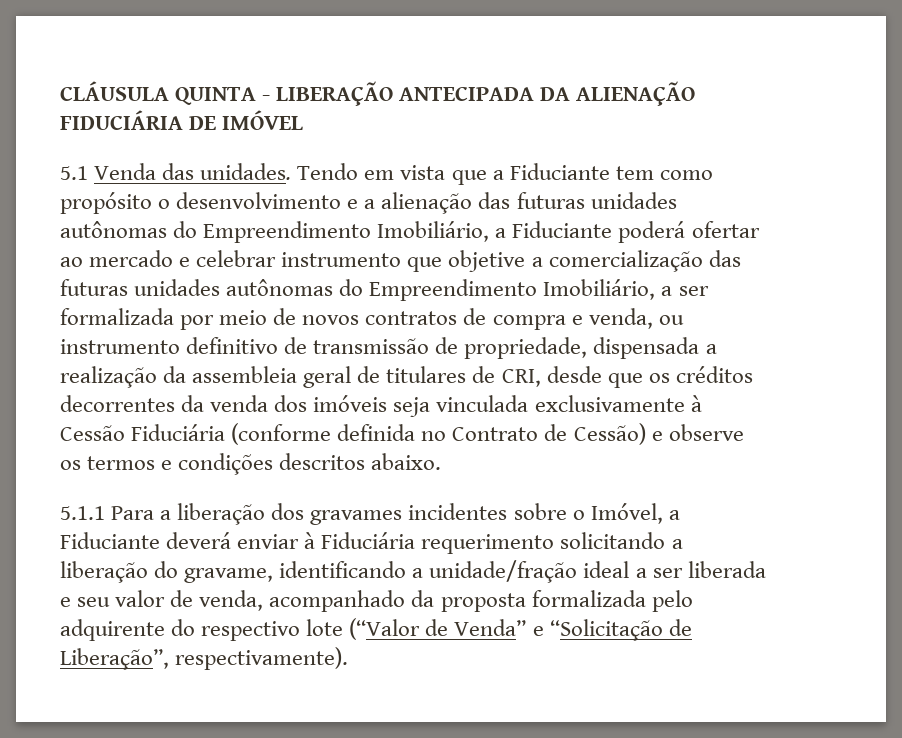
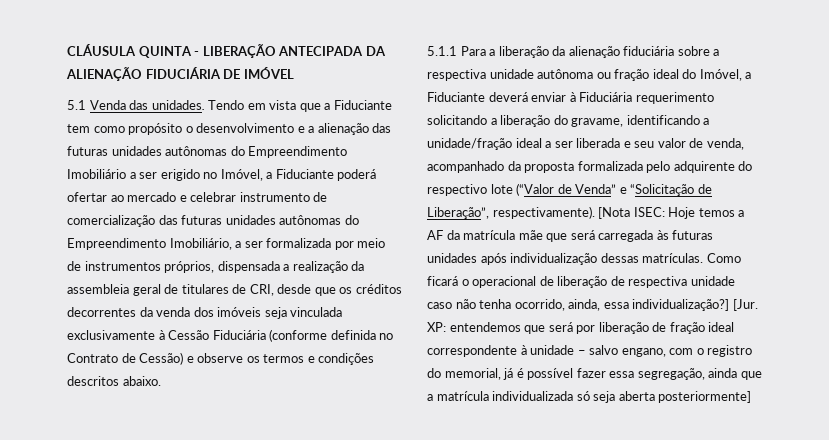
- Tendo em vista que a Fiduciante tem como propósito o desenvolvimento e a alienação das futuras unidades autônomas do Empreendimento Imobiliário, a Fiduciante poderá ofertar ao mercado e celebrar instrumento que objetive a comercialização das futuras unidades autônomas do Empreendimento Imobiliário, a ser formalizada por meio de novos contratos de compra e venda, ou instrumento definitivo de transmissão de propriedade, dispensada a realização da assembleia geral de titulares de CRI, desde que os créditos decorrentes da venda dos imóveis seja vinculada exclusivamente à Cessão Fiduciária (conforme definida no Contrato de Cessão) e observe os termos e condições descritos abaixo.
+ Tendo em vista que a Fiduciante tem como propósito o desenvolvimento e a alienação das futuras unidades autônomas do Empreendimento Imobiliário a ser erigido no Imóvel, a Fiduciante poderá ofertar ao mercado e celebrar instrumento de comercialização das futuras unidades autônomas do Empreendimento Imobiliário, a ser formalizada por meio de instrumentos próprios, dispensada a realização da assembleia geral de titulares de CRI, desde que os créditos decorrentes da venda dos imóveis seja vinculada exclusivamente à Cessão Fiduciária (conforme definida no Contrato de Cessão) e observe os termos e condições descritos abaixo.
- 5.1.1 Para a liberação dos gravames incidentes sobre o Imóvel, a Fiduciante deverá enviar à Fiduciária requerimento solicitando a liberação do gravame, identificando a unidade/fração ideal a ser liberada e seu valor de venda, acompanhado da proposta formalizada pelo adquirente do respectivo lote (“Valor de Venda” e “Solicitação de Liberação”, respectivamente).
+ 5.1.1 Para a liberação da alienação fiduciária sobre a respectiva unidade autônoma ou fração ideal do Imóvel, a Fiduciante deverá enviar à Fiduciária requerimento solicitando a liberação do gravame, identificando a unidade/fração ideal a ser liberada e seu valor de venda, acompanhado da proposta formalizada pelo adquirente do respectivo lote (“Valor de Venda” e “Solicitação de Liberação”, respectivamente).
+ [Nota ISEC: Hoje temos a AF da matrícula mãe que será carregada às futuras unidades após individualização dessas matrículas. Como ficará o operacional de liberação de respectiva unidade caso não tenha ocorrido, ainda, essa individualização?] [Jur. XP: entendemos que será por liberação de fração ideal correspondente à unidade – salvo engano, com o registro do memorial, já é possível fazer essa segregação, ainda que a matrícula individualizada só seja aberta posteriormente]

